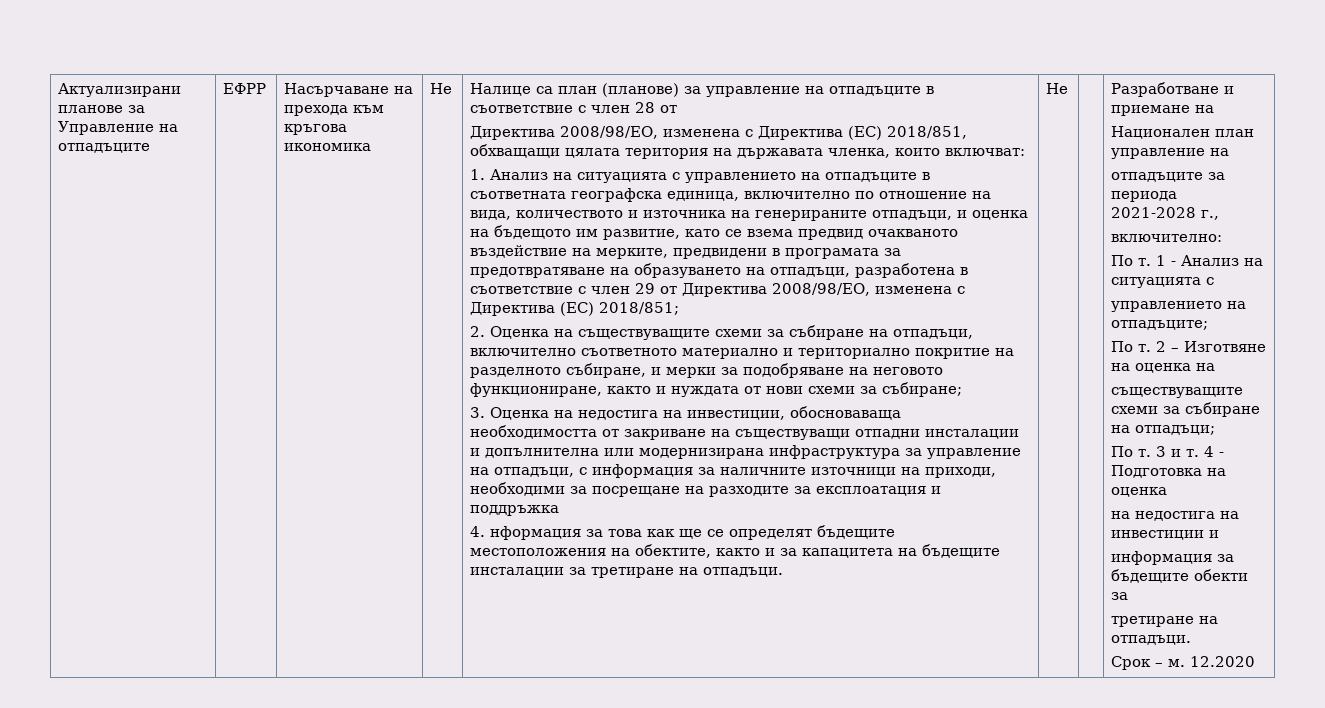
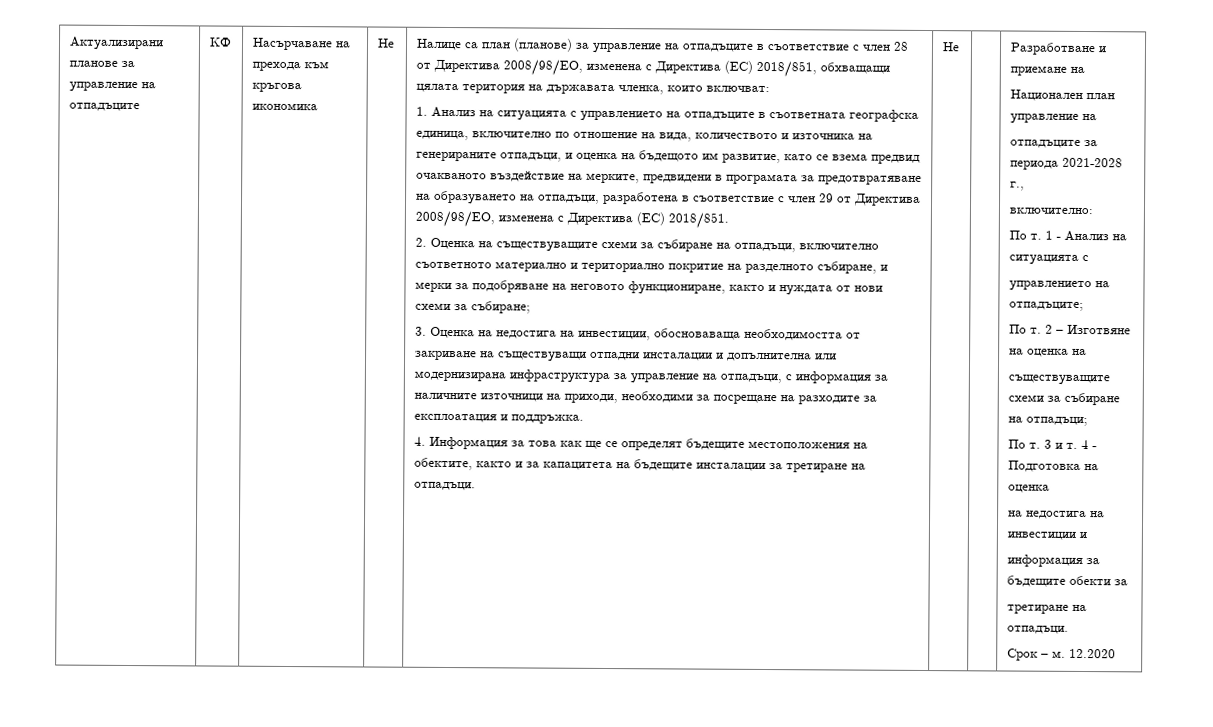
- Актуализирани планове за Управление на отпадъците
+ Актуализирани планове за управление на отпадъците
- ЕФРР
+ КФ
- Налице са план (планове) за управление на отпадъците в съответствие с член 28 от
- Директива 2008/98/ЕО, изменена с Директива (ЕС) 2018/851, обхващащи цялата територия на държавата членка, които включват:
+ Налице са план (планове) за управление на отпадъците в съответствие с член 28 от Директива 2008/98/ЕО, изменена с Директива (ЕС) 2018/851, обхващащи цялата територия на държавата членка, които включват:
- 1. Анализ на ситуацията с управлението на отпадъците в съответната географска единица, включително по отношение на вида, количеството и източника на генерираните отпадъци, и оценка на бъдещото им развитие, като се взема предвид очакваното въздействие на мерките, предвидени в програмата за предотвратяване на образуването на отпадъци, разработена в съответствие с член 29 от Директива 2008/98/ЕО, изменена с Директива (ЕС) 2018/851;
+ 1. Анализ на ситуацията с управлението на отпадъците в съответната географска единица, включително по отношение на вида, количеството и източника на генерираните отпадъци, и оценка на бъдещото им развитие, като се взема предвид очакваното въздействие на мерките, предвидени в програмата за предотвратяване на образуването на отпадъци, разработена в съответствие с член 29 от Директива 2008/98/ЕО, изменена с Директива (ЕС) 2018/851.
- 3. Оценка на недостига на инвестиции, обосноваваща необходимостта от закриване на съществуващи отпадни инсталации и допълнителна или модернизирана инфраструктура за управление на отпадъци, с информация за наличните източници на приходи, необходими за посрещане на разходите за експлоатация и поддръжка
+ 3. Оценка на недостига на инвестиции, обосноваваща необходимостта от закриване на съществуващи отпадни инсталации и допълнителна или модернизирана инфраструктура за управление на отпадъци, с информация за наличните източници на приходи, необходими за посрещане на разходите за експлоатация и поддръжка.
- 4. нформация за това как ще се определят бъдещите местоположения на обектите, както и за капацитета на бъдещите инсталации за третиране на отпадъци.
+ 4. Информация за това как ще се определят бъдещите местоположения на обектите, както и за капацитета на бъдещите инсталации за третиране на отпадъци.

